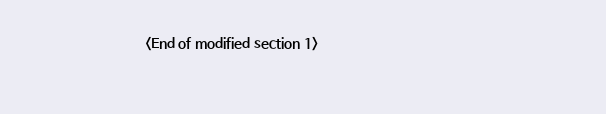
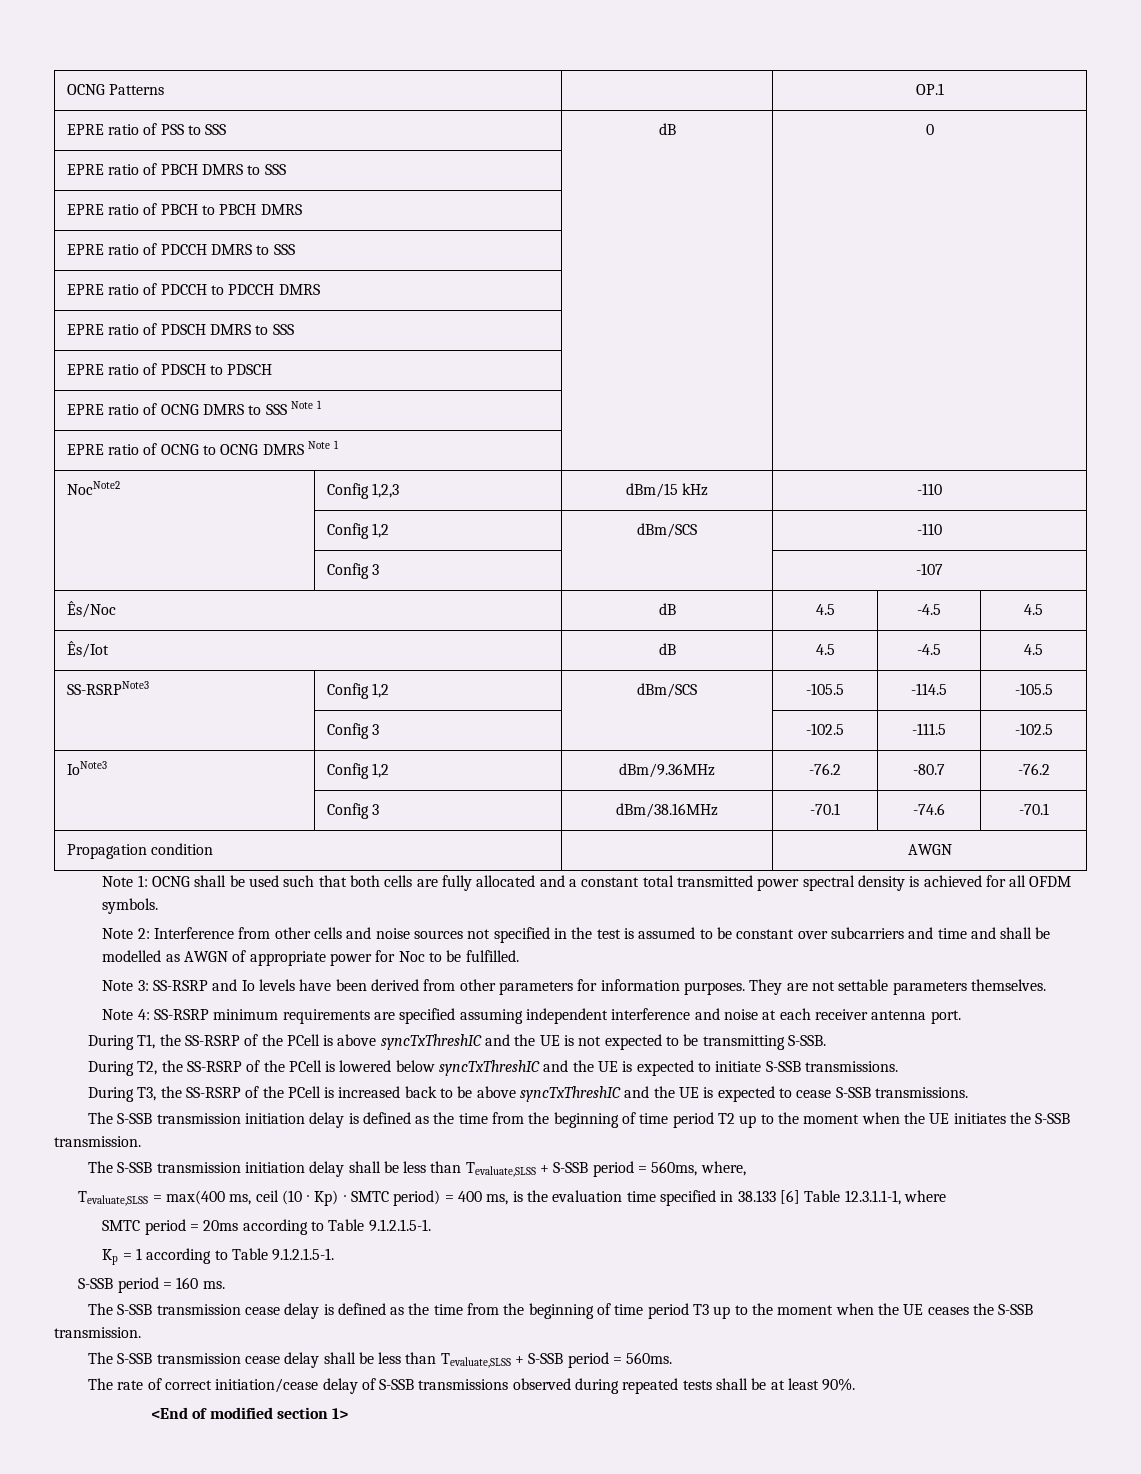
+ OCNG Patterns | | OP.1
+ EPRE ratio of PSS to SSS | dB | 0
+ EPRE ratio of PBCH DMRS to SSS | |
+ EPRE ratio of PBCH to PBCH DMRS | |
+ EPRE ratio of PDCCH DMRS to SSS | |
+ EPRE ratio of PDCCH to PDCCH DMRS | |
+ EPRE ratio of PDSCH DMRS to SSS | |
+ EPRE ratio of PDSCH to PDSCH | |
+ EPRE ratio of OCNG DMRS to SSS Note 1 | |
+ EPRE ratio of OCNG to OCNG DMRS Note 1 | |
+ NocNote2 | Config 1,2,3 | dBm/15 kHz | -110
+ | Config 1,2 | dBm/SCS | -110
+ | Config 3 | | -107
+ Ês/Noc | dB | 4.5 | -4.5 | 4.5
+ Ês/Iot | dB | 4.5 | -4.5 | 4.5
+ SS-RSRPNote3 | Config 1,2 | dBm/SCS | -105.5 | -114.5 | -105.5
+ | Config 3 | | -102.5 | -111.5 | -102.5
+ IoNote3 | Config 1,2 | dBm/9.36MHz | -76.2 | -80.7 | -76.2
+ | Config 3 | dBm/38.16MHz | -70.1 | -74.6 | -70.1
+ Propagation condition | | AWGN
+ Note 1: OCNG shall be used such that both cells are fully allocated and a constant total transmitted power spectral density is achieved for all OFDM symbols.
+ Note 2: Interference from other cells and noise sources not specified in the test is assumed to be constant over subcarriers and time and shall be modelled as AWGN of appropriate power for Noc to be fulfilled.
+ Note 3: SS-RSRP and Io levels have been derived from other parameters for information purposes. They are not settable parameters themselves.
+ Note 4: SS-RSRP minimum requirements are specified assuming independent interference and noise at each receiver antenna port.
+ During T1, the SS-RSRP of the PCell is above syncTxThreshIC and the UE is not expected to be transmitting S-SSB.
+ During T2, the SS-RSRP of the PCell is lowered below syncTxThreshIC and the UE is expected to initiate S-SSB transmissions.
+ During T3, the SS-RSRP of the PCell is increased back to be above syncTxThreshIC and the UE is expected to cease S-SSB transmissions.
+ The S-SSB transmission initiation delay is defined as the time from the beginning of time period T2 up to the moment when the UE initiates the S-SSB transmission.
+ The S-SSB transmission initiation delay shall be less than Tevaluate,SLSS + S-SSB period = 560ms, where,
+ Tevaluate,SLSS = max(400 ms, ceil (10 ∙ Kp) ∙ SMTC period) = 400 ms, is the evaluation time specified in 38.133 [6] Table 12.3.1.1-1, where
+ SMTC period = 20ms according to Table 9.1.2.1.5-1.
+ Kp = 1 according to Table 9.1.2.1.5-1.
+ S-SSB period = 160 ms.
+ The S-SSB transmission cease delay is defined as the time from the beginning of time period T3 up to the moment when the UE ceases the S-SSB transmission.
+ The S-SSB transmission cease delay shall be less than Tevaluate,SLSS + S-SSB period = 560ms.
+ The rate of correct initiation/cease delay of S-SSB transmissions observed during repeated tests shall be at least 90%.

